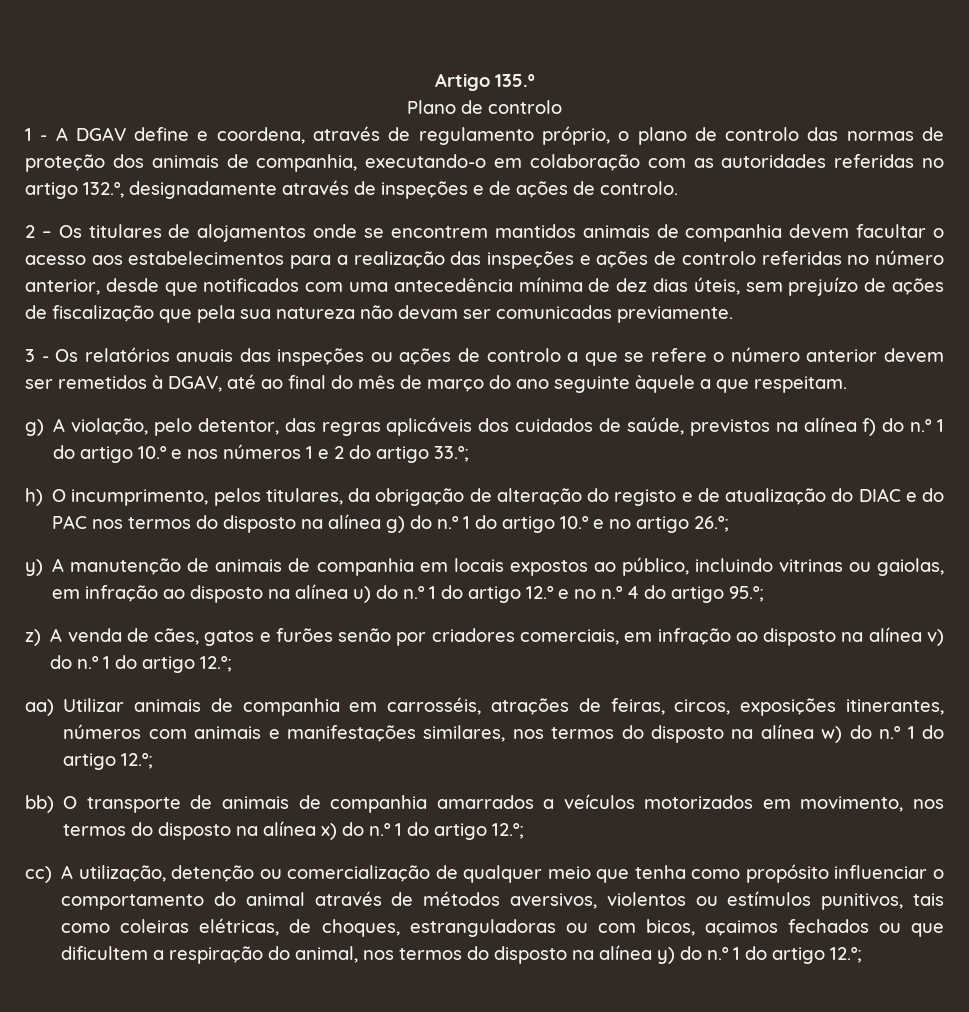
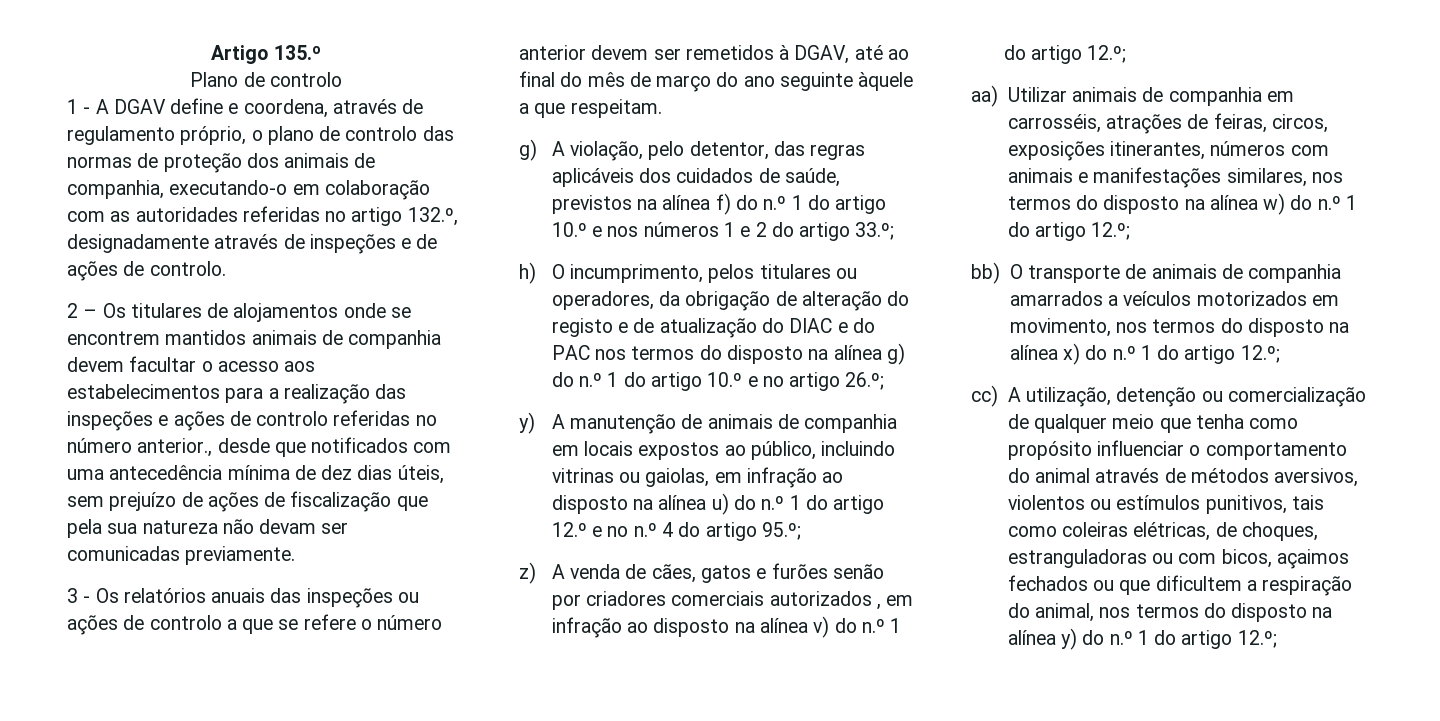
- 2 – Os titulares de alojamentos onde se encontrem mantidos animais de companhia devem facultar o acesso aos estabelecimentos para a realização das inspeções e ações de controlo referidas no número anterior, desde que notificados com uma antecedência mínima de dez dias úteis, sem prejuízo de ações de fiscalização que pela sua natureza não devam ser comunicadas previamente.
+ 2 – Os titulares de alojamentos onde se encontrem mantidos animais de companhia devem facultar o acesso aos estabelecimentos para a realização das inspeções e ações de controlo referidas no número anterior., desde que notificados com uma antecedência mínima de dez dias úteis, sem prejuízo de ações de fiscalização que pela sua natureza não devam ser comunicadas previamente.
- h) O incumprimento, pelos titulares, da obrigação de alteração do registo e de atualização do DIAC e do PAC nos termos do disposto na alínea g) do n.º 1 do artigo 10.º e no artigo 26.º;
+ h) O incumprimento, pelos titulares ou operadores, da obrigação de alteração do registo e de atualização do DIAC e do PAC nos termos do disposto na alínea g) do n.º 1 do artigo 10.º e no artigo 26.º;
- z) A venda de cães, gatos e furões senão por criadores comerciais, em infração ao disposto na alínea v) do n.º 1 do artigo 12.º;
+ z) A venda de cães, gatos e furões senão por criadores comerciais autorizados , em infração ao disposto na alínea v) do n.º 1 do artigo 12.º;

